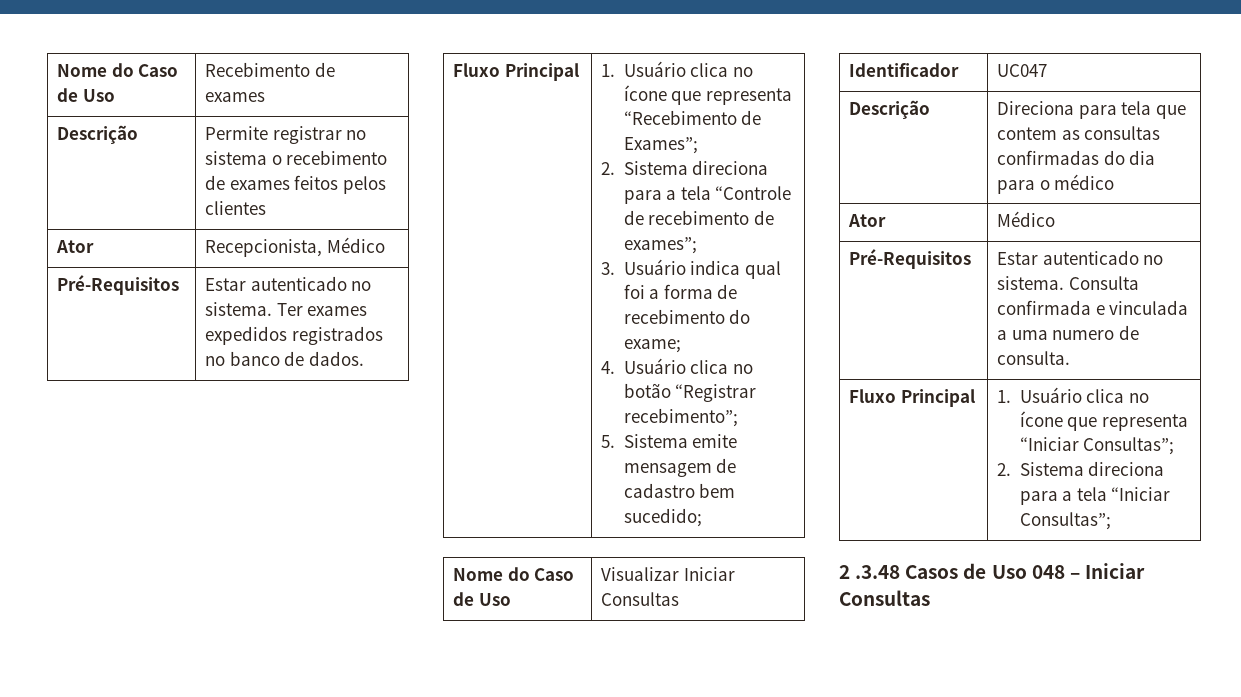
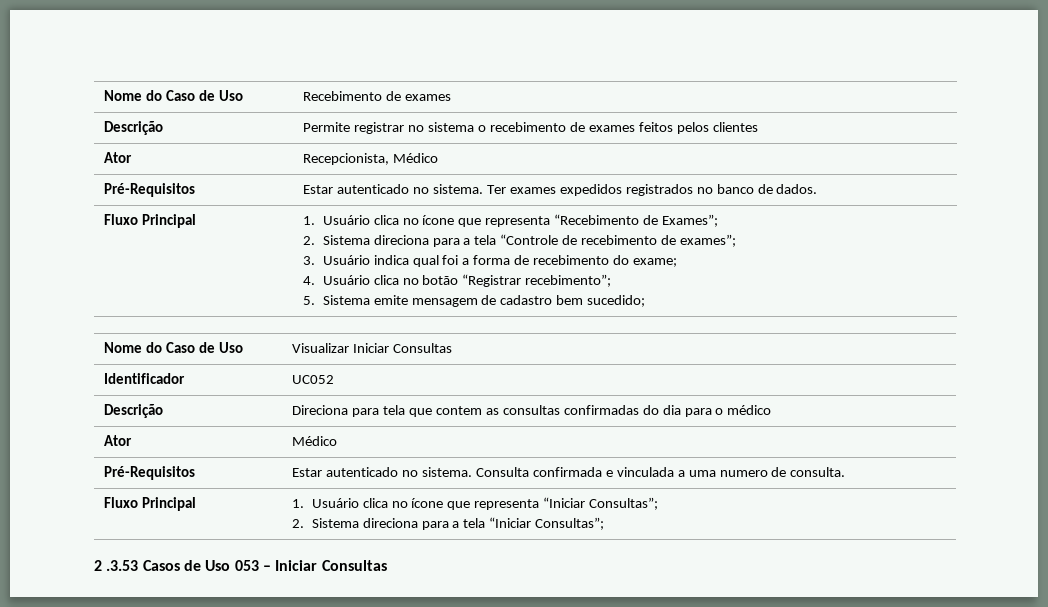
- Identificador | UC047
+ Identificador | UC052
- 2 .3.48 Casos de Uso 048 – Iniciar Consultas
+ 2 .3.53 Casos de Uso 053 – Iniciar Consultas

